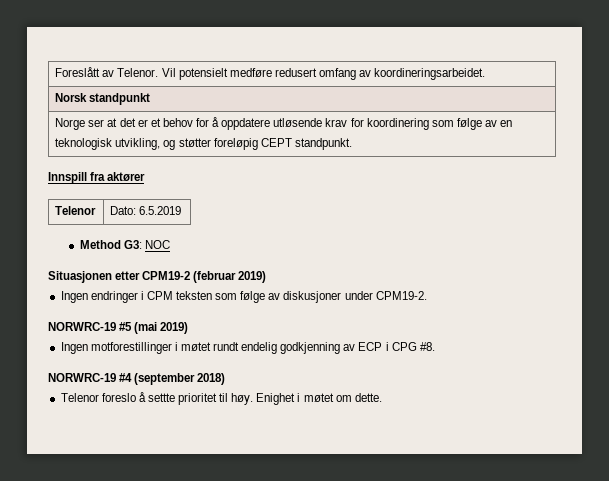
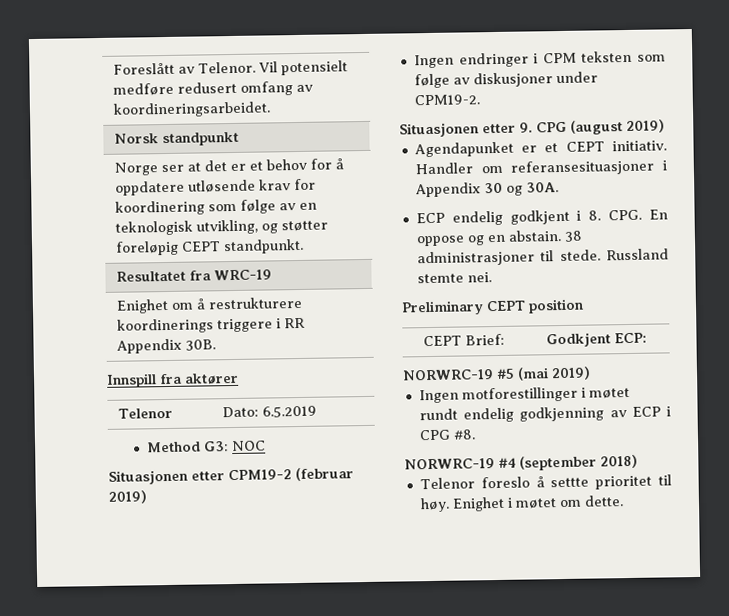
+ Resultatet fra WRC-19
+ Enighet om å restrukturere koordinerings triggere i RR Appendix 30B.
+ Situasjonen etter 9. CPG (august 2019)
+ Agendapunket er et CEPT initiativ. Handler om referansesituasjoner i Appendix 30 og 30A.
+ ECP endelig godkjent i 8. CPG. En oppose og en abstain. 38 administrasjoner til stede. Russland stemte nei.
+ Preliminary CEPT position
+ CEPT Brief: | Godkjent ECP:

